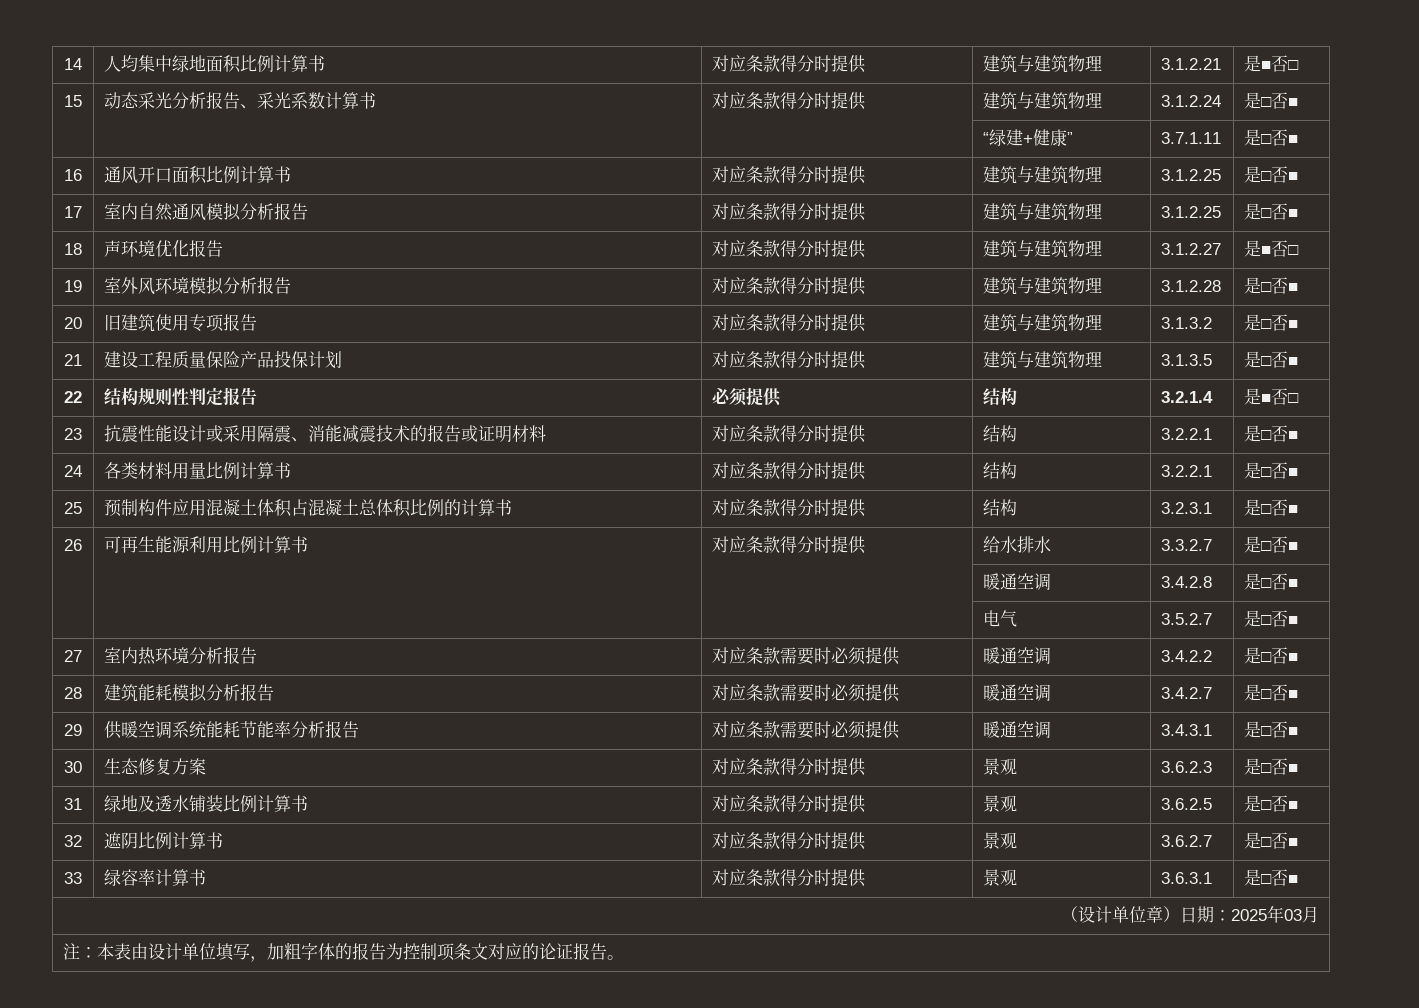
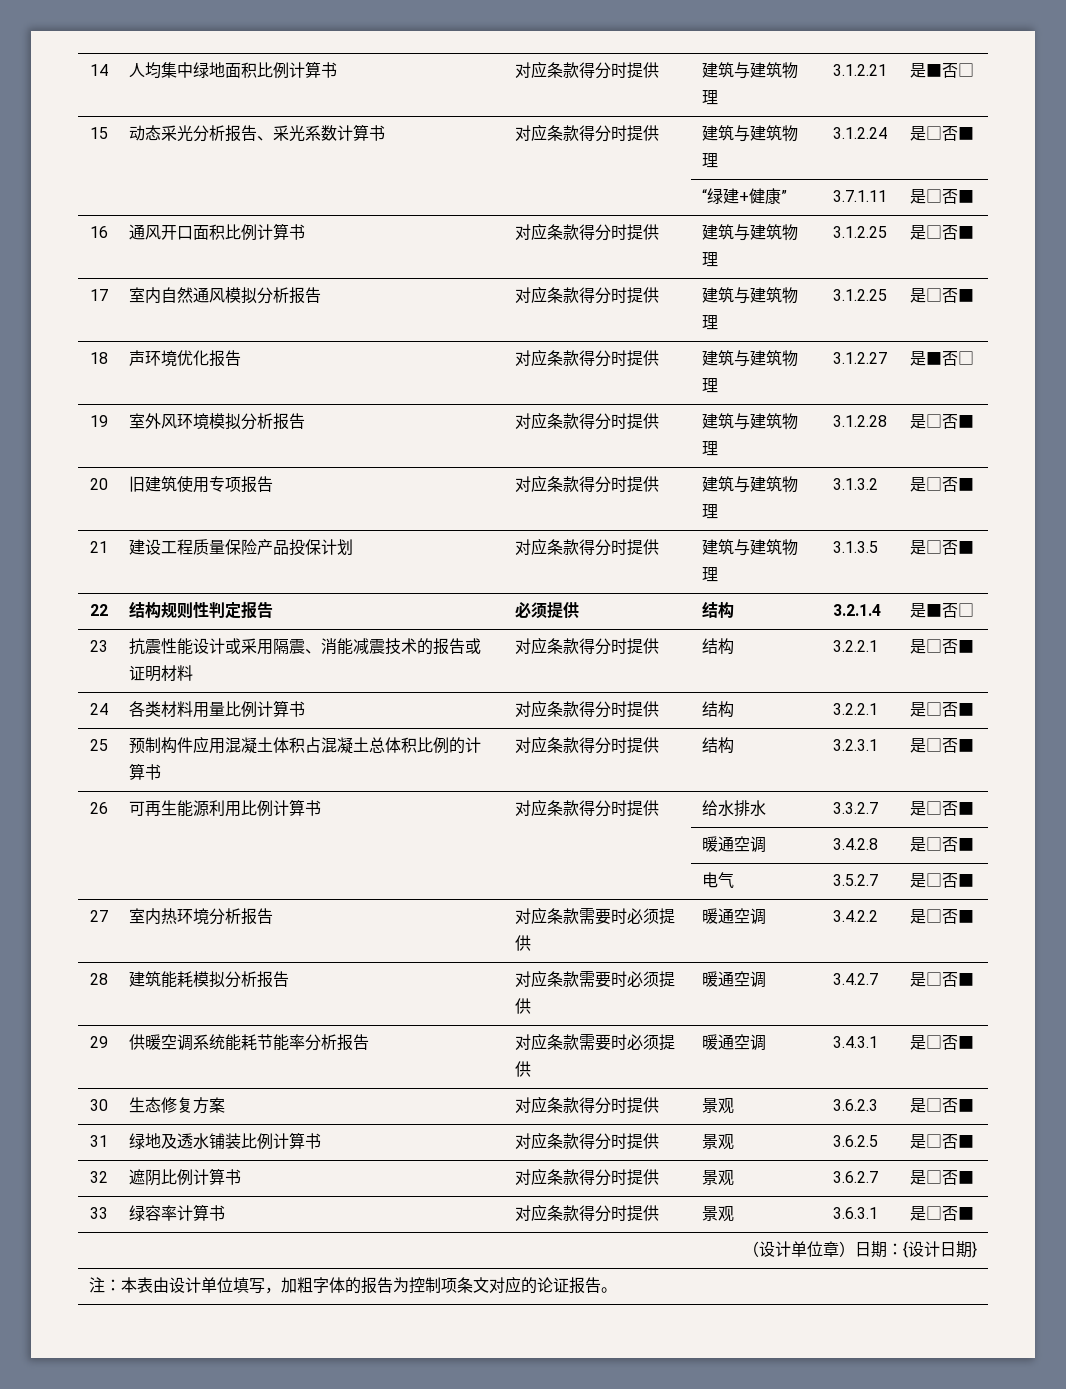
- （设计单位章）日期：2025年03月
+ （设计单位章）日期：{设计日期}

